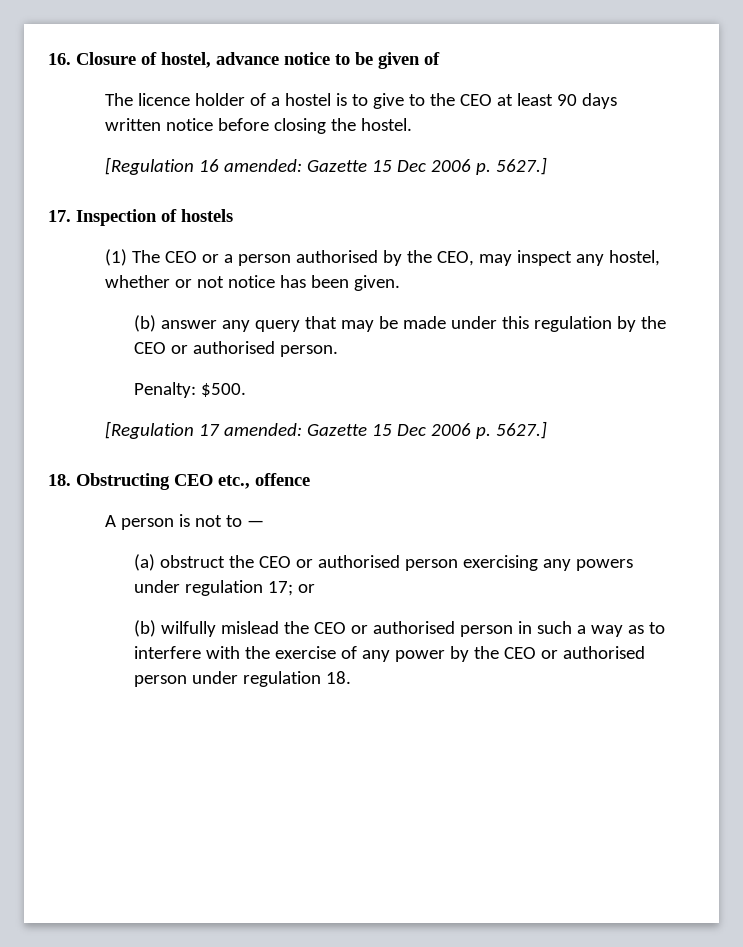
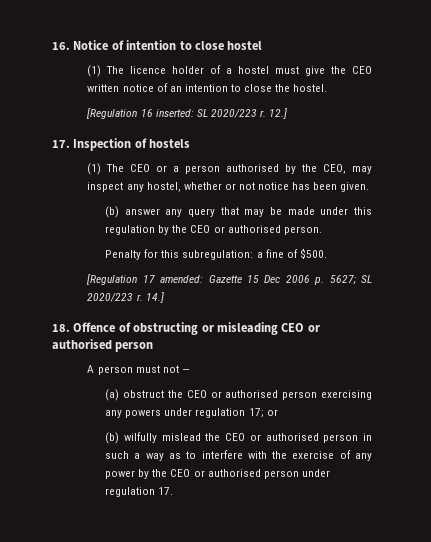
- 16. Closure of hostel, advance notice to be given of
- The licence holder of a hostel is to give to the CEO at least 90 days written notice before closing the hostel.
- [Regulation 16 amended: Gazette 15 Dec 2006 p. 5627.]
+ 16. Notice of intention to close hostel
+ (1) The licence holder of a hostel must give the CEO written notice of an intention to close the hostel.
+ [Regulation 16 inserted: SL 2020/223 r. 12.]
- Penalty: $500.
+ Penalty for this subregulation: a fine of $500.
- [Regulation 17 amended: Gazette 15 Dec 2006 p. 5627.]
- 18. Obstructing CEO etc., offence
+ [Regulation 17 amended: Gazette 15 Dec 2006 p. 5627; SL 2020/223 r. 14.]
+ 18. Offence of obstructing or misleading CEO or authorised person
- A person is not to —
+ A person must not —
- (b) wilfully mislead the CEO or authorised person in such a way as to interfere with the exercise of any power by the CEO or authorised person under regulation 18.
+ (b) wilfully mislead the CEO or authorised person in such a way as to interfere with the exercise of any power by the CEO or authorised person under regulation 17.

